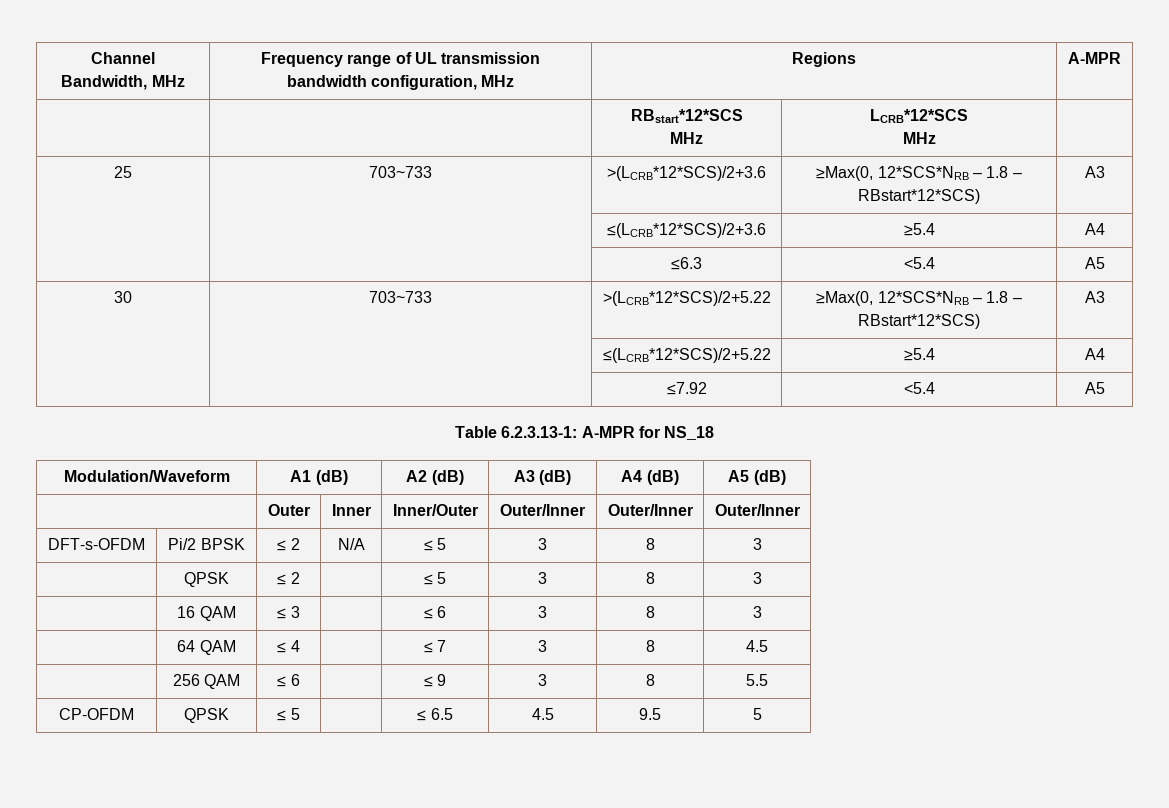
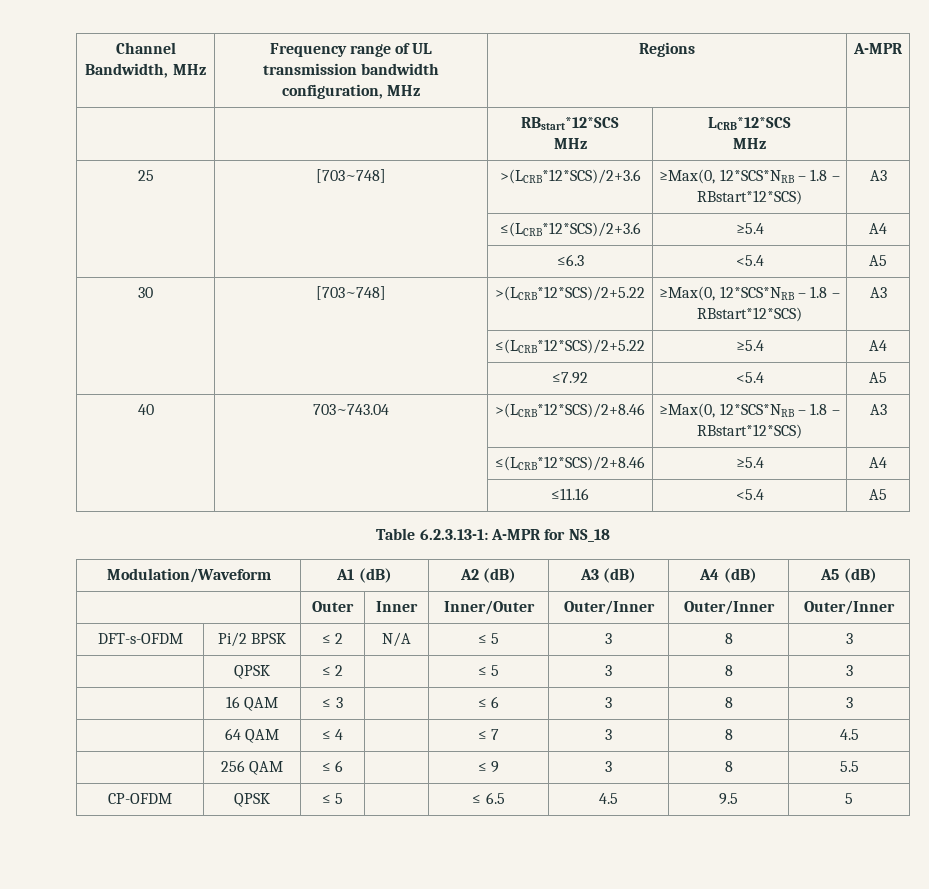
- 25 | 703~733 | >(LCRB*12*SCS)/2+3.6 | ≥Max(0, 12*SCS*NRB – 1.8 – RBstart*12*SCS) | A3
+ 25 | [703~748] | >(LCRB*12*SCS)/2+3.6 | ≥Max(0, 12*SCS*NRB – 1.8 – RBstart*12*SCS) | A3
- 30 | 703~733 | >(LCRB*12*SCS)/2+5.22 | ≥Max(0, 12*SCS*NRB – 1.8 – RBstart*12*SCS) | A3
+ 30 | [703~748] | >(LCRB*12*SCS)/2+5.22 | ≥Max(0, 12*SCS*NRB – 1.8 – RBstart*12*SCS) | A3
+ 40 | 703~743.04 | >(LCRB*12*SCS)/2+8.46 | ≥Max(0, 12*SCS*NRB – 1.8 – RBstart*12*SCS) | A3
+ | | ≤(LCRB*12*SCS)/2+8.46 | ≥5.4 | A4
+ | | ≤11.16 | <5.4 | A5

